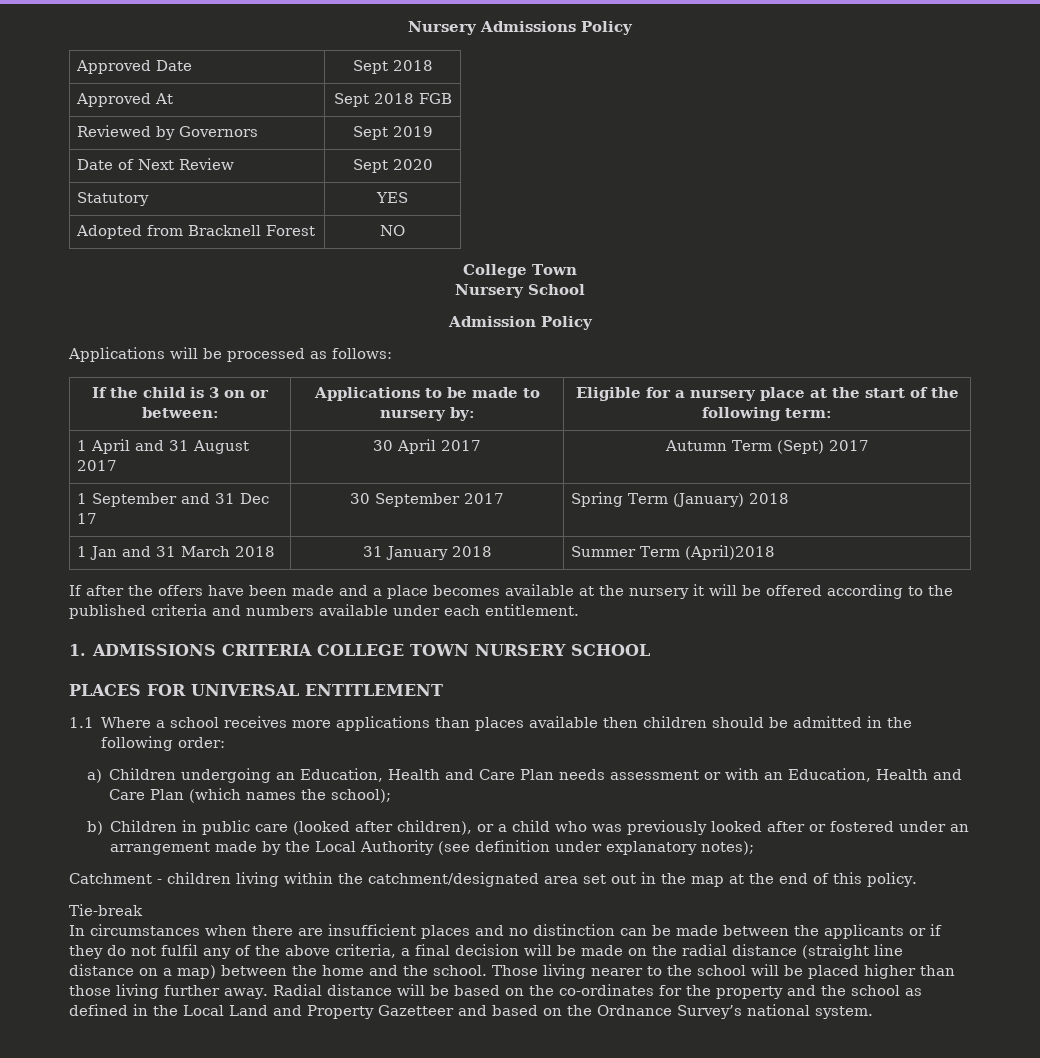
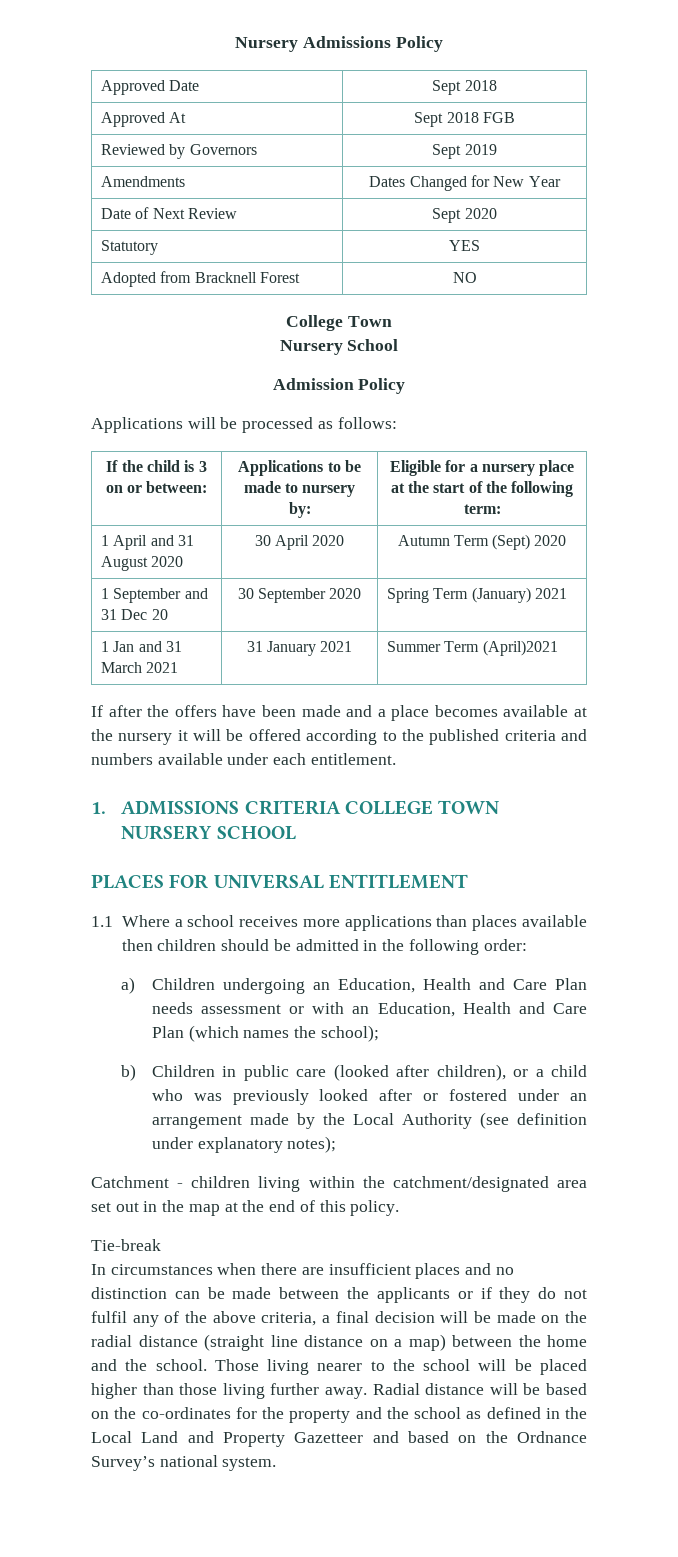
+ Amendments | Dates Changed for New Year
- 1 April and 31 August 2017 | 30 April 2017 | Autumn Term (Sept) 2017
+ 1 April and 31 August 2020 | 30 April 2020 | Autumn Term (Sept) 2020
- 1 September and 31 Dec 17 | 30 September 2017 | Spring Term (January) 2018
+ 1 September and 31 Dec 20 | 30 September 2020 | Spring Term (January) 2021
- 1 Jan and 31 March 2018 | 31 January 2018 | Summer Term (April)2018
+ 1 Jan and 31 March 2021 | 31 January 2021 | Summer Term (April)2021

